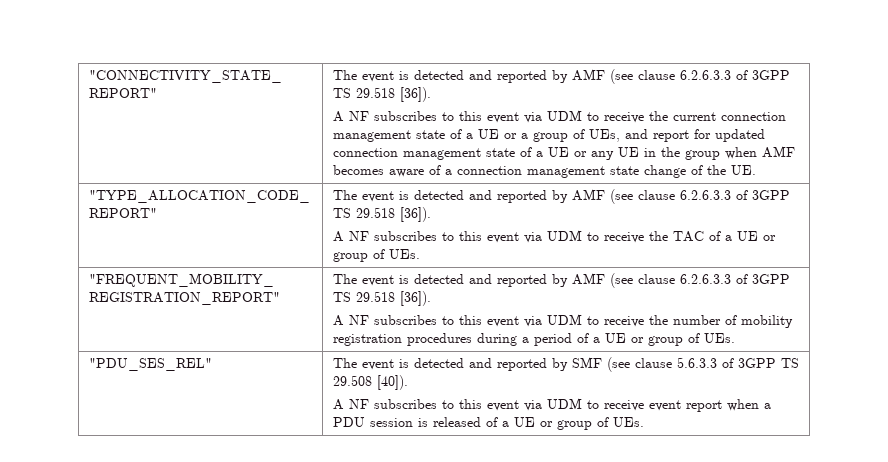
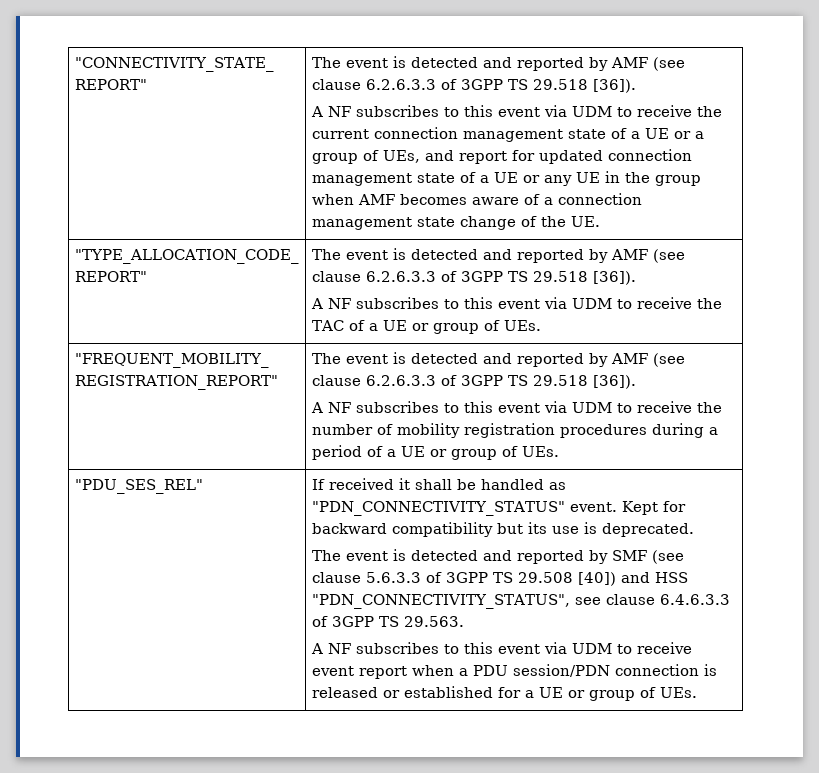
+ If received it shall be handled as "PDN_CONNECTIVITY_STATUS" event. Kept for backward compatibility but its use is deprecated.
- The event is detected and reported by SMF (see clause 5.6.3.3 of 3GPP TS 29.508 [40]).
+ The event is detected and reported by SMF (see clause 5.6.3.3 of 3GPP TS 29.508 [40]) and HSS "PDN_CONNECTIVITY_STATUS", see clause 6.4.6.3.3 of 3GPP TS 29.563.
- A NF subscribes to this event via UDM to receive event report when a PDU session is released of a UE or group of UEs.
+ A NF subscribes to this event via UDM to receive event report when a PDU session/PDN connection is released or established for a UE or group of UEs.

